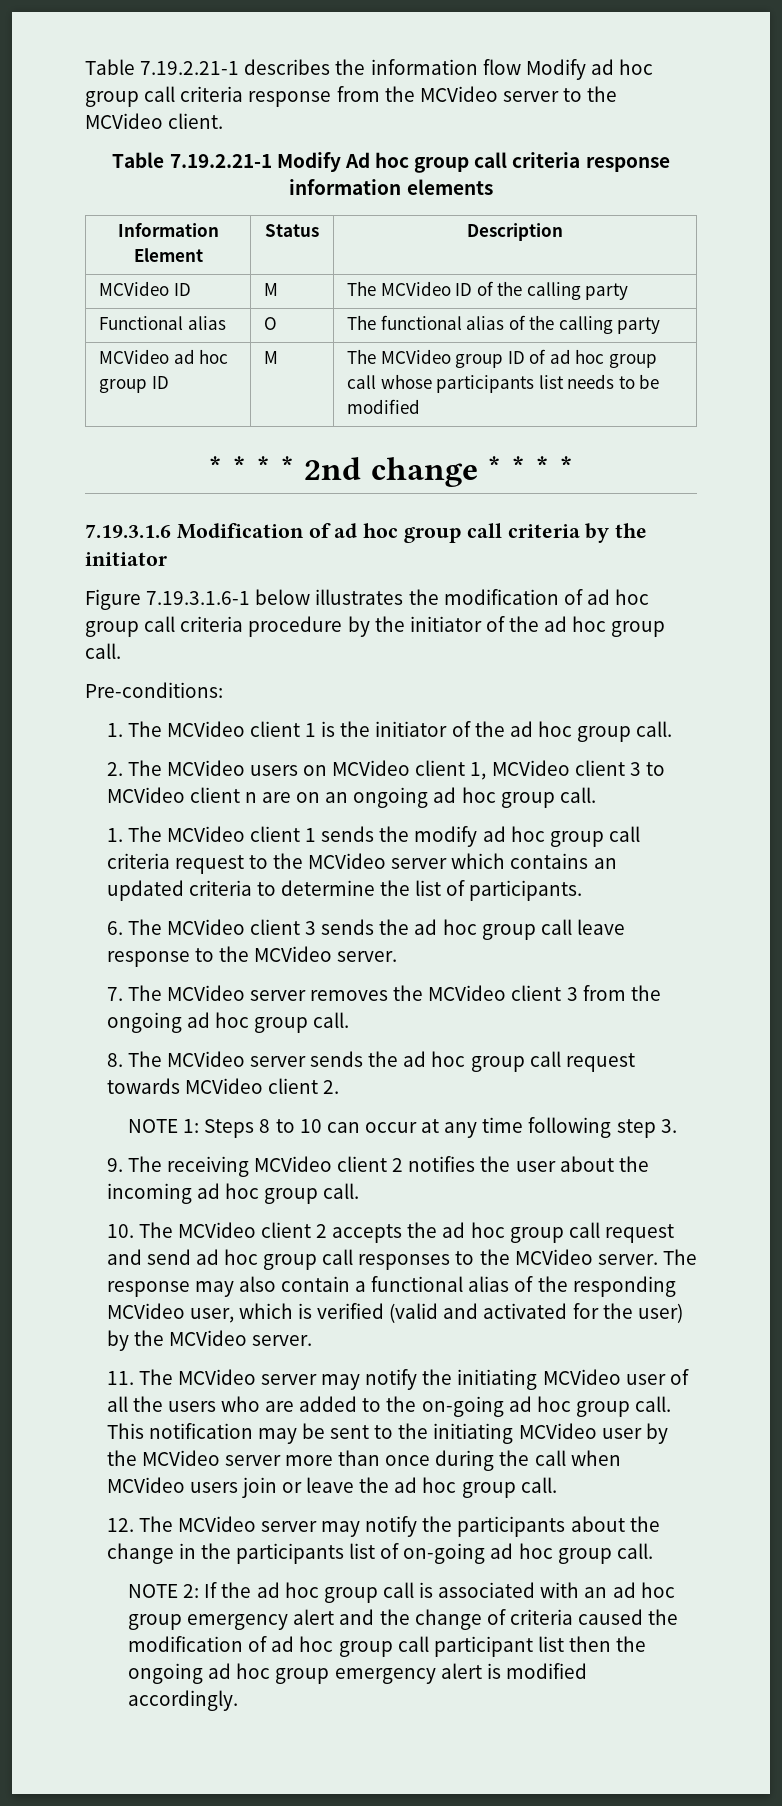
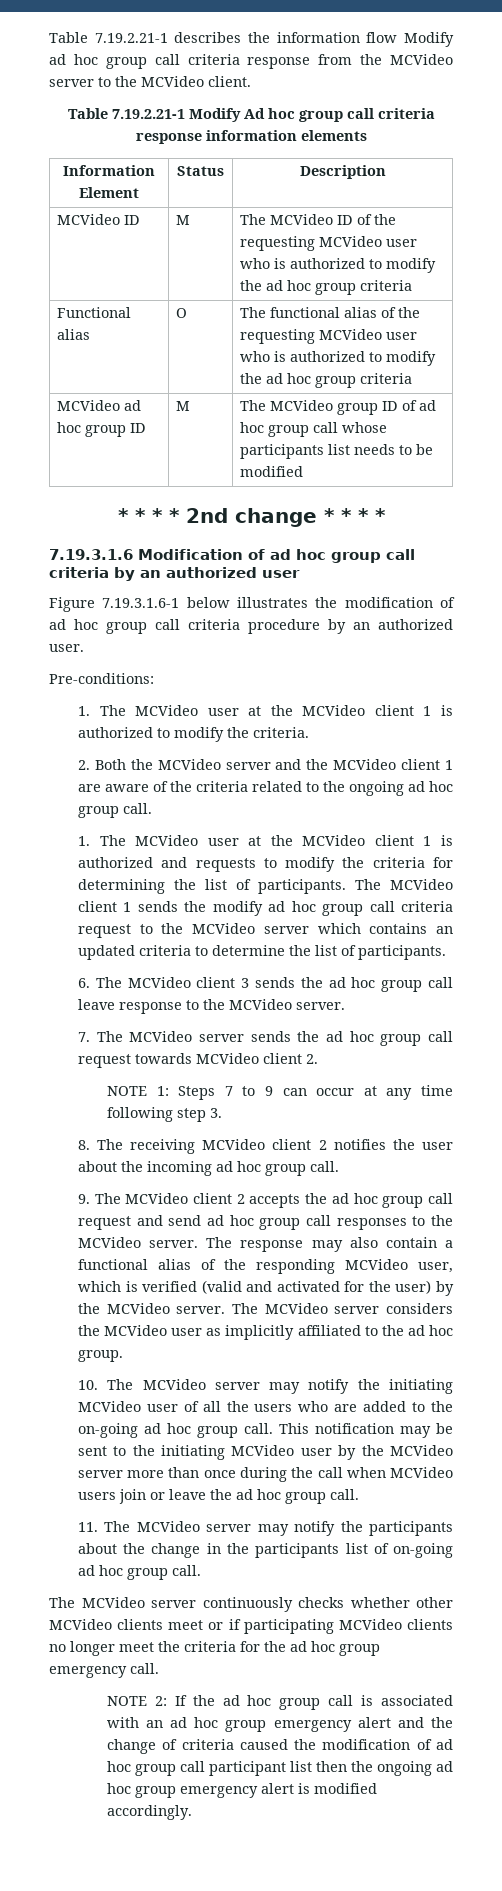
- MCVideo ID | M | The MCVideo ID of the calling party
+ MCVideo ID | M | The MCVideo ID of the requesting MCVideo user who is authorized to modify the ad hoc group criteria
- Functional alias | O | The functional alias of the calling party
+ Functional alias | O | The functional alias of the requesting MCVideo user who is authorized to modify the ad hoc group criteria
- 7.19.3.1.6 Modification of ad hoc group call criteria by the initiator
+ 7.19.3.1.6 Modification of ad hoc group call criteria by an authorized user
- Figure 7.19.3.1.6-1 below illustrates the modification of ad hoc group call criteria procedure by the initiator of the ad hoc group call.
+ Figure 7.19.3.1.6-1 below illustrates the modification of ad hoc group call criteria procedure by an authorized user.
  Pre-conditions:
- 1. The MCVideo client 1 is the initiator of the ad hoc group call.
- 2. The MCVideo users on MCVideo client 1, MCVideo client 3 to MCVideo client n are on an ongoing ad hoc group call.
+ 1. The MCVideo user at the MCVideo client 1 is authorized to modify the criteria.
+ 2. Both the MCVideo server and the MCVideo client 1 are aware of the criteria related to the ongoing ad hoc group call.
- 1. The MCVideo client 1 sends the modify ad hoc group call criteria request to the MCVideo server which contains an updated criteria to determine the list of participants.
+ 1. The MCVideo user at the MCVideo client 1 is authorized and requests to modify the criteria for determining the list of participants. The MCVideo client 1 sends the modify ad hoc group call criteria request to the MCVideo server which contains an updated criteria to determine the list of participants.
- 7. The MCVideo server removes the MCVideo client 3 from the ongoing ad hoc group call.
- 8. The MCVideo server sends the ad hoc group call request towards MCVideo client 2.
+ 7. The MCVideo server sends the ad hoc group call request towards MCVideo client 2.
- NOTE 1: Steps 8 to 10 can occur at any time following step 3.
+ NOTE 1: Steps 7 to 9 can occur at any time following step 3.
- 9. The receiving MCVideo client 2 notifies the user about the incoming ad hoc group call.
+ 8. The receiving MCVideo client 2 notifies the user about the incoming ad hoc group call.
- 10. The MCVideo client 2 accepts the ad hoc group call request and send ad hoc group call responses to the MCVideo server.
+ 9. The MCVideo client 2 accepts the ad hoc group call request and send ad hoc group call responses to the MCVideo server.
- The response may also contain a functional alias of the responding MCVideo user, which is verified (valid and activated for the user) by the MCVideo server.
- 11. The MCVideo server may notify the initiating MCVideo user of all the users who are added to the on-going ad hoc group call.
+ The response may also contain a functional alias of the responding MCVideo user, which is verified (valid and activated for the user) by the MCVideo server. The MCVideo server considers the MCVideo user as implicitly affiliated to the ad hoc group.
+ 10. The MCVideo server may notify the initiating MCVideo user of all the users who are added to the on-going ad hoc group call.
- 12. The MCVideo server may notify the participants about the change in the participants list of on-going ad hoc group call.
+ 11. The MCVideo server may notify the participants about the change in the participants list of on-going ad hoc group call.
+ The MCVideo server continuously checks whether other MCVideo clients meet or if participating MCVideo clients no longer meet the criteria for the ad hoc group emergency call.

